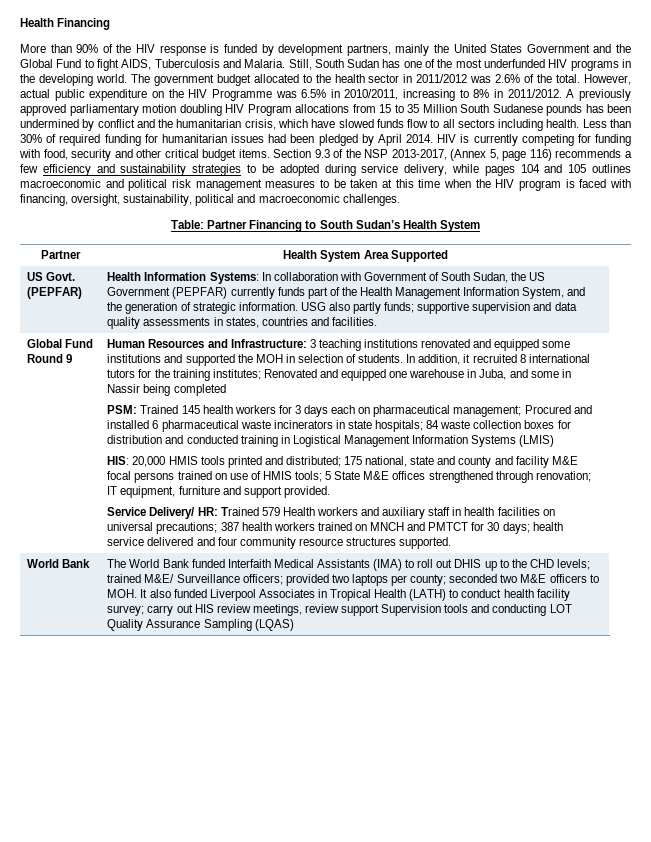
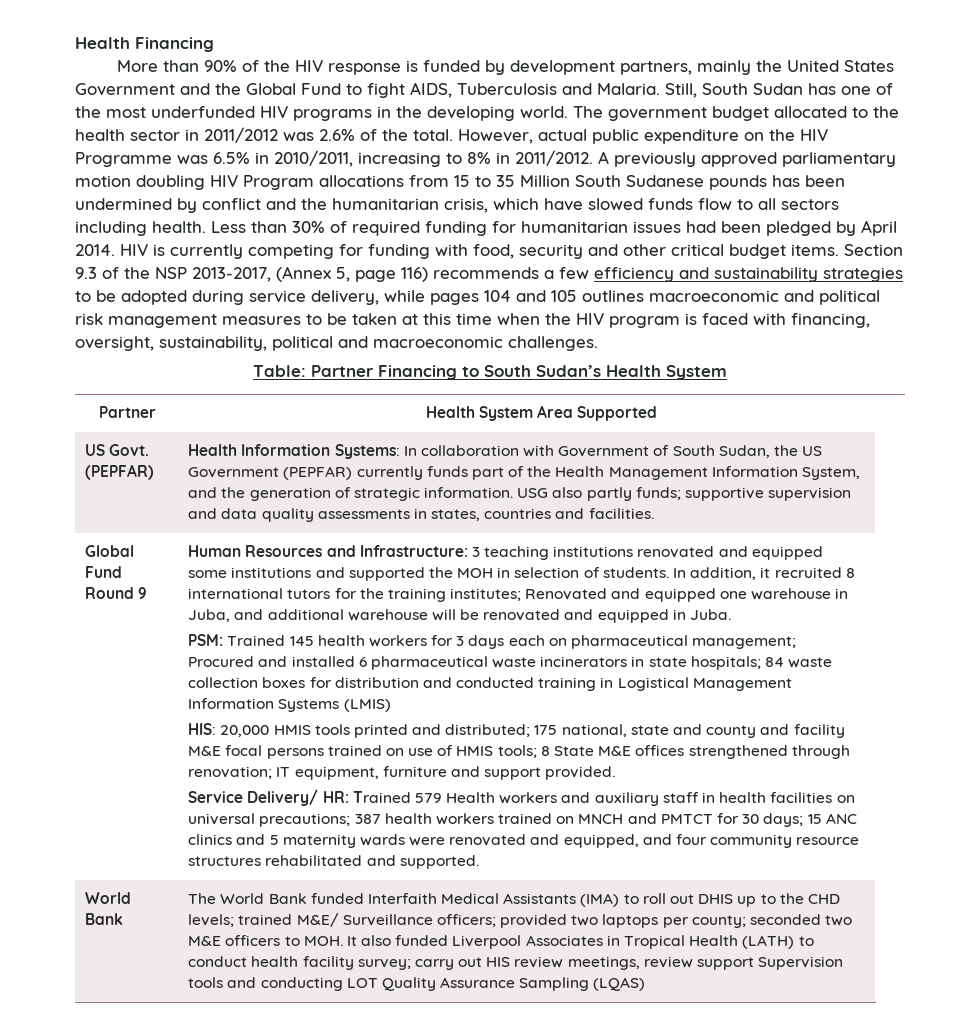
- In addition, it recruited 8 international tutors for the training institutes; Renovated and equipped one warehouse in Juba, and some in Nassir being completed
+ In addition, it recruited 8 international tutors for the training institutes; Renovated and equipped one warehouse in Juba, and additional warehouse will be renovated and equipped in Juba.
- HIS: 20,000 HMIS tools printed and distributed; 175 national, state and county and facility M&E focal persons trained on use of HMIS tools; 5 State M&E offices strengthened through renovation; IT equipment, furniture and support provided.
+ HIS: 20,000 HMIS tools printed and distributed; 175 national, state and county and facility M&E focal persons trained on use of HMIS tools; 8 State M&E offices strengthened through renovation; IT equipment, furniture and support provided.
- Service Delivery/ HR: Trained 579 Health workers and auxiliary staff in health facilities on universal precautions; 387 health workers trained on MNCH and PMTCT for 30 days; health service delivered and four community resource structures supported.
+ Service Delivery/ HR: Trained 579 Health workers and auxiliary staff in health facilities on universal precautions; 387 health workers trained on MNCH and PMTCT for 30 days; 15 ANC clinics and 5 maternity wards were renovated and equipped, and four community resource structures rehabilitated and supported.

